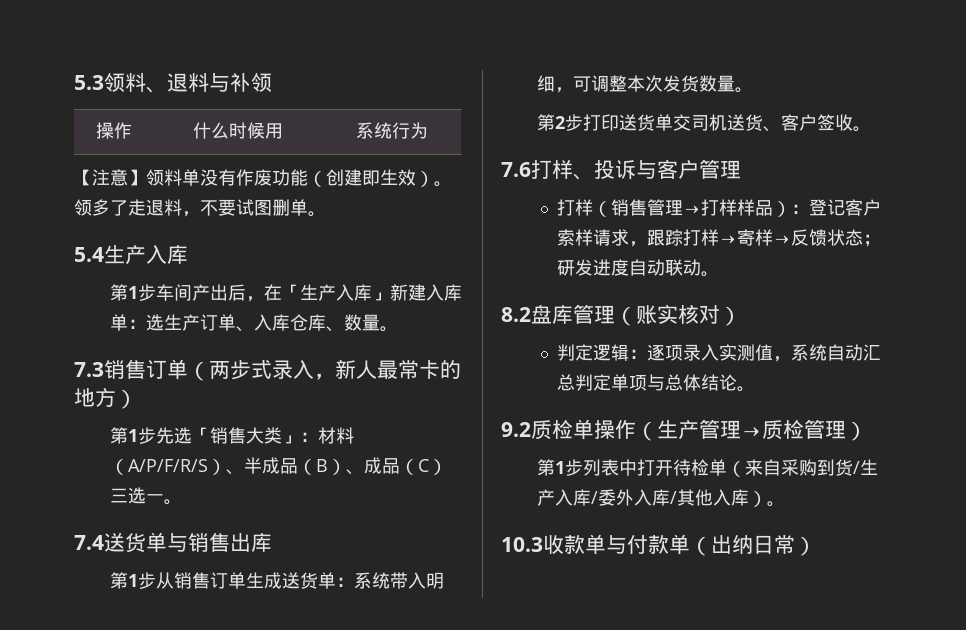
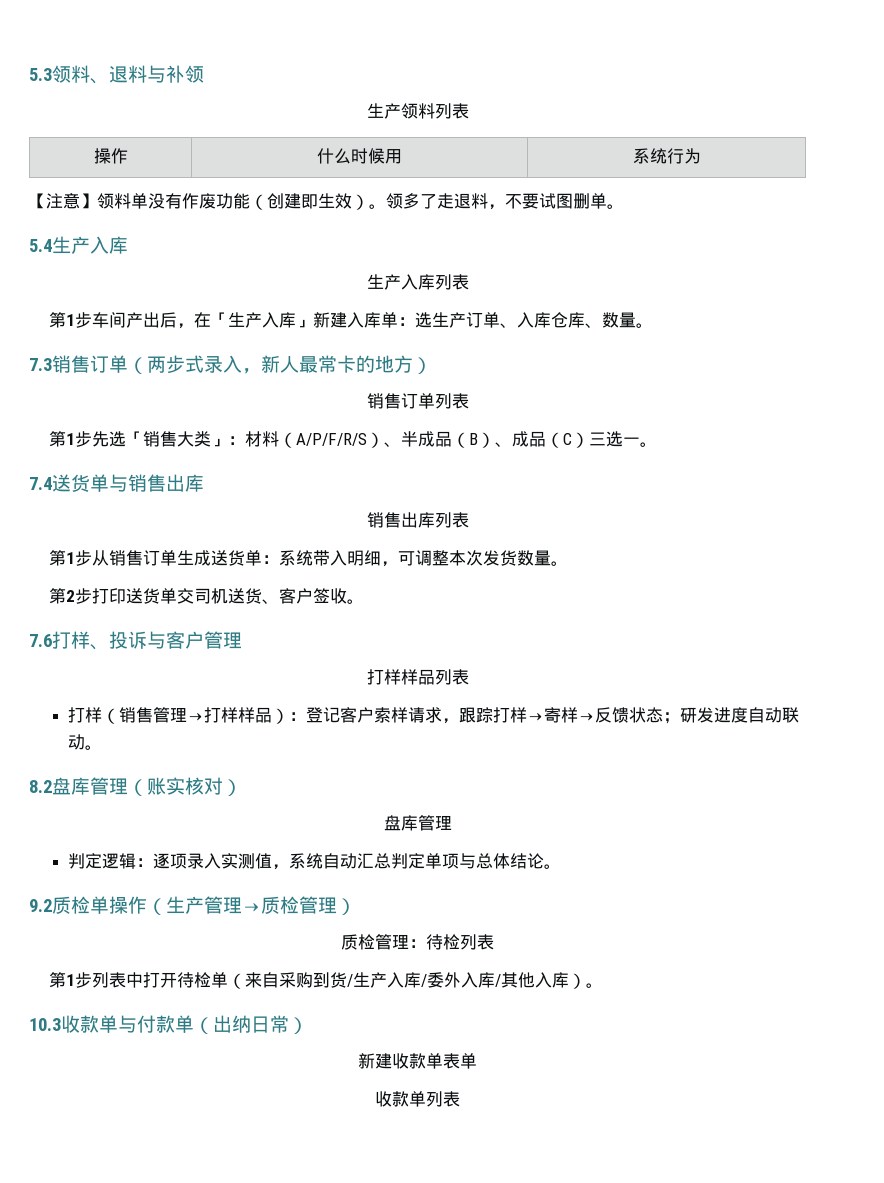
+ 生产领料列表
+ 生产入库列表
+ 销售订单列表
+ 销售出库列表
+ 打样样品列表
  8.2盘库管理（账实核对）
+ 盘库管理
+ 质检管理：待检列表
+ 新建收款单表单
+ 收款单列表

